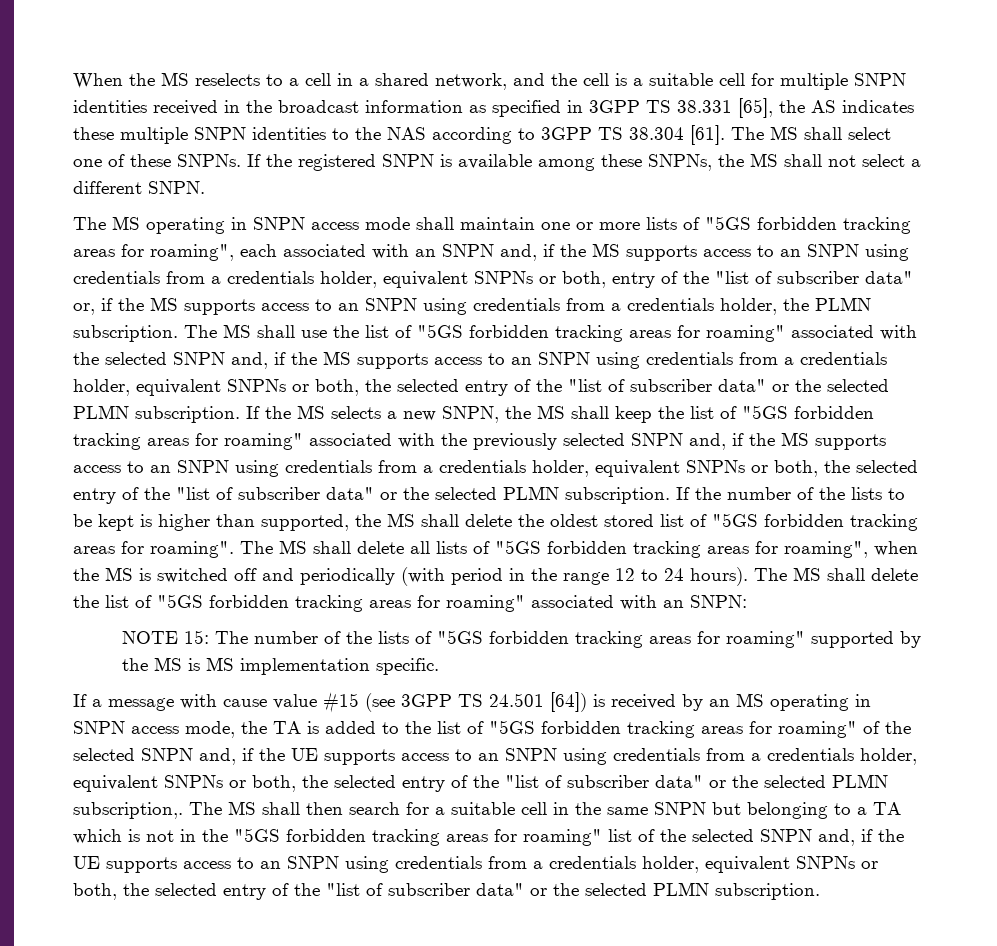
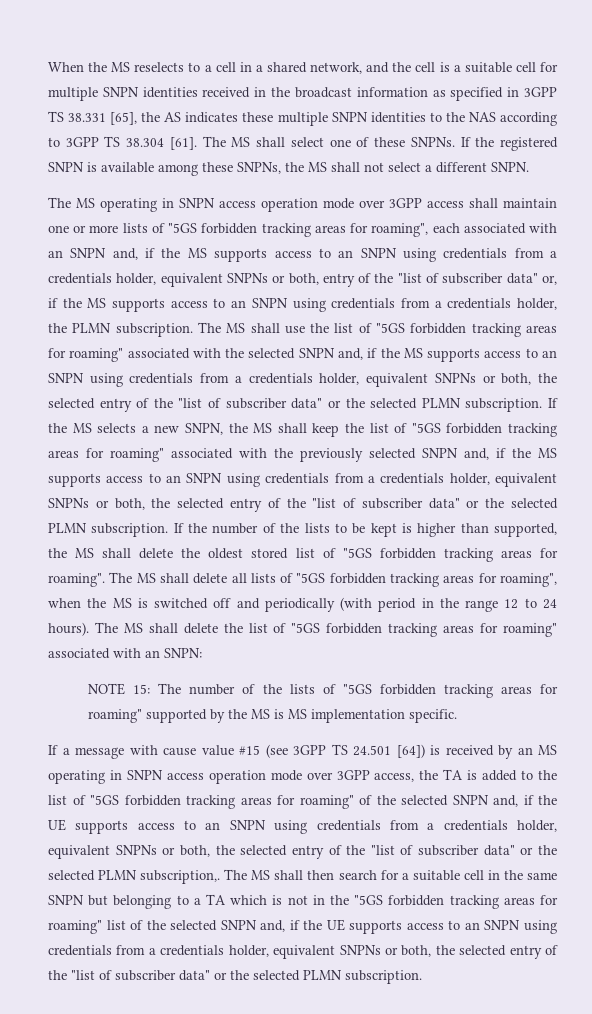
- The MS operating in SNPN access mode shall maintain one or more lists of "5GS forbidden tracking areas for roaming", each associated with an SNPN and, if the MS supports access to an SNPN using credentials from a credentials holder, equivalent SNPNs or both, entry of the "list of subscriber data" or, if the MS supports access to an SNPN using credentials from a credentials holder, the PLMN subscription.
+ The MS operating in SNPN access operation mode over 3GPP access shall maintain one or more lists of "5GS forbidden tracking areas for roaming", each associated with an SNPN and, if the MS supports access to an SNPN using credentials from a credentials holder, equivalent SNPNs or both, entry of the "list of subscriber data" or, if the MS supports access to an SNPN using credentials from a credentials holder, the PLMN subscription.
- If a message with cause value #15 (see 3GPP TS 24.501 [64]) is received by an MS operating in SNPN access mode, the TA is added to the list of "5GS forbidden tracking areas for roaming" of the selected SNPN and, if the UE supports access to an SNPN using credentials from a credentials holder, equivalent SNPNs or both, the selected entry of the "list of subscriber data" or the selected PLMN subscription,.
+ If a message with cause value #15 (see 3GPP TS 24.501 [64]) is received by an MS operating in SNPN access operation mode over 3GPP access, the TA is added to the list of "5GS forbidden tracking areas for roaming" of the selected SNPN and, if the UE supports access to an SNPN using credentials from a credentials holder, equivalent SNPNs or both, the selected entry of the "list of subscriber data" or the selected PLMN subscription,.

